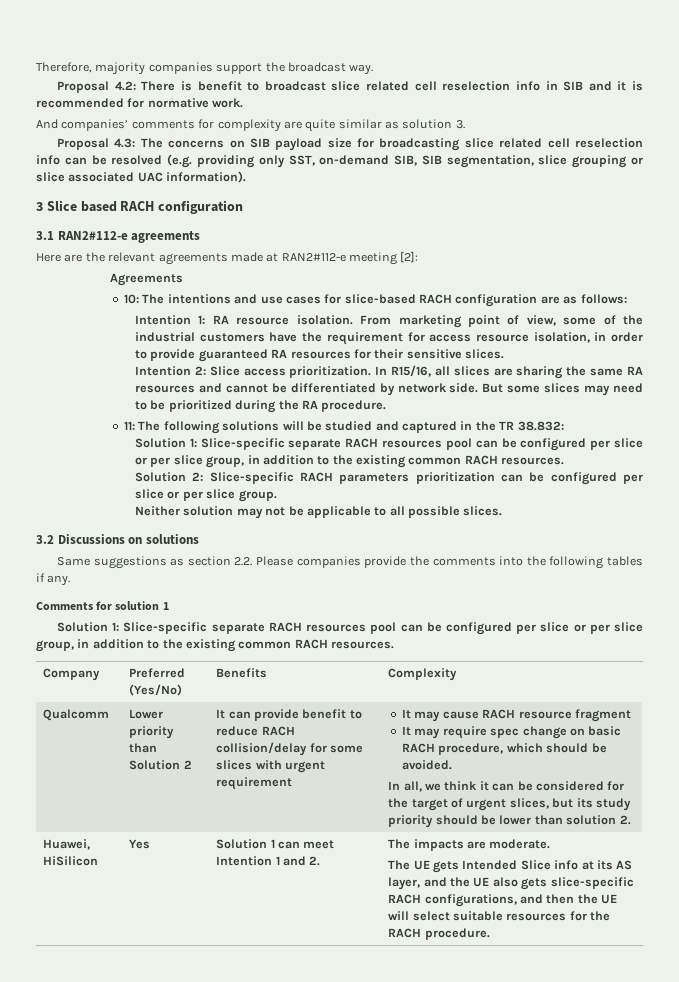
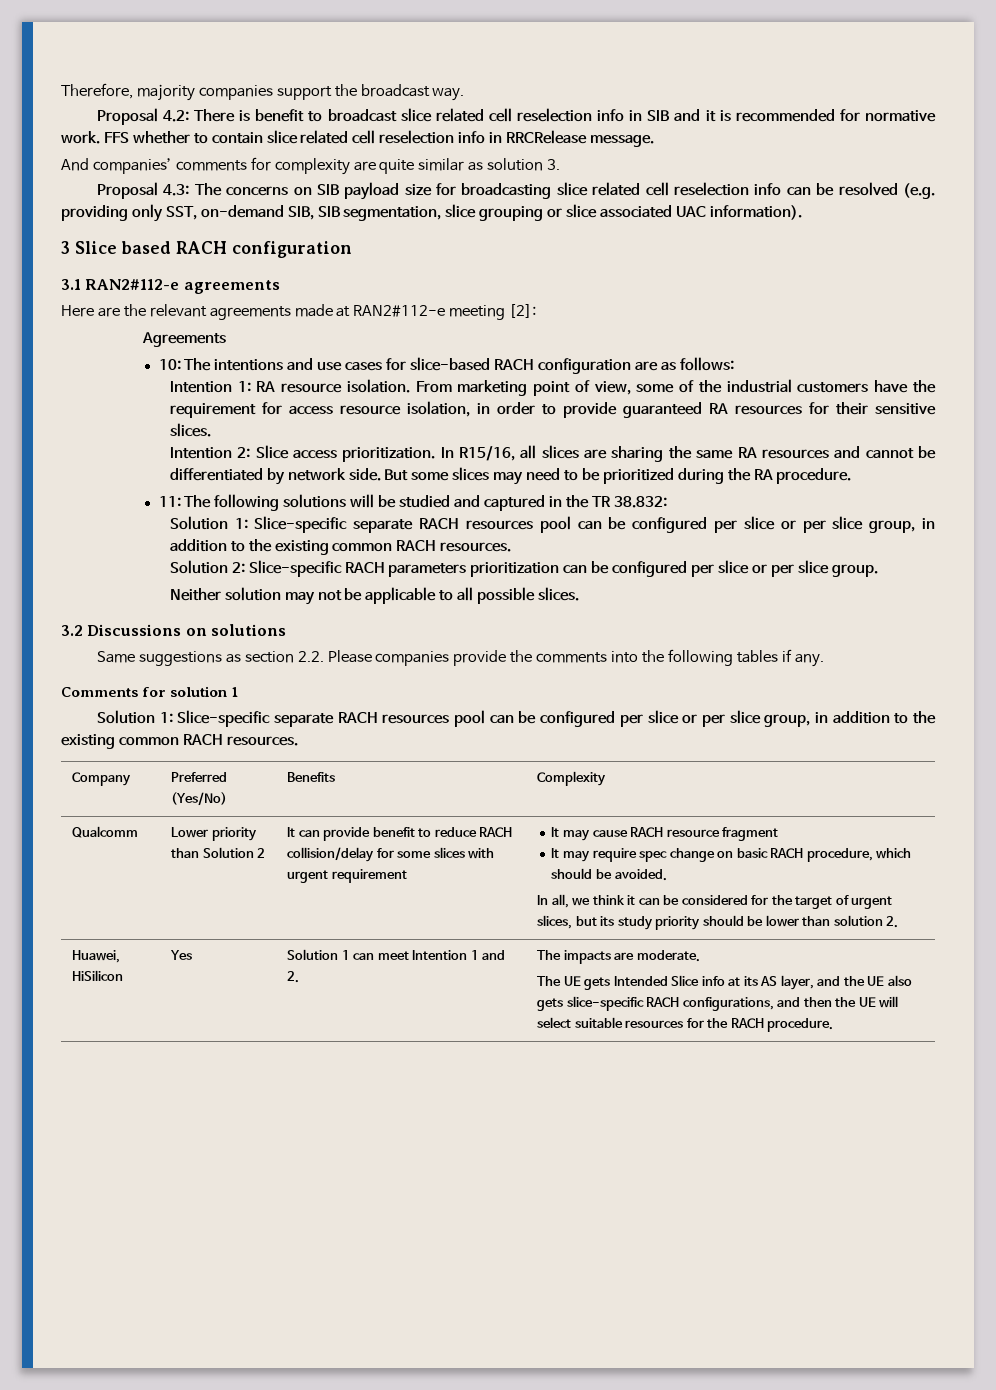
+ FFS whether to contain slice related cell reselection info in RRCRelease message.

